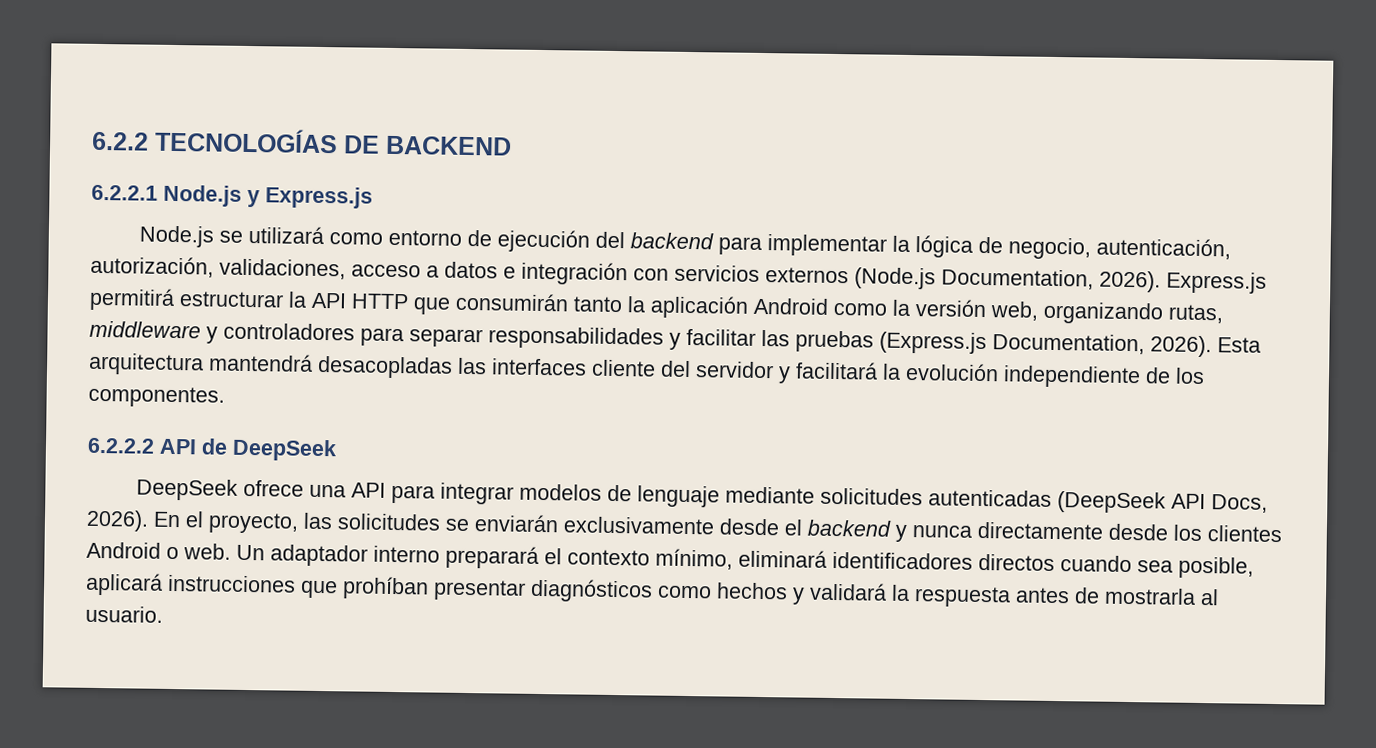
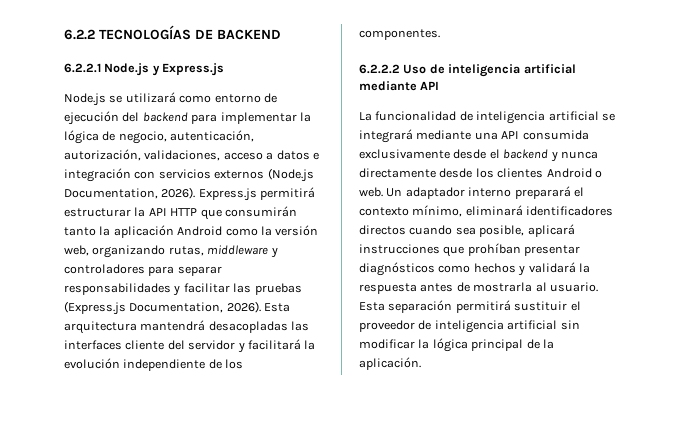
- 6.2.2.2 API de DeepSeek
- DeepSeek ofrece una API para integrar modelos de lenguaje mediante solicitudes autenticadas (DeepSeek API Docs, 2026). En el proyecto, las solicitudes se enviarán exclusivamente desde el backend y nunca directamente desde los clientes Android o web.
+ 6.2.2.2 Uso de inteligencia artificial mediante API
+ La funcionalidad de inteligencia artificial se integrará mediante una API consumida exclusivamente desde el backend y nunca directamente desde los clientes Android o web.
+ Esta separación permitirá sustituir el proveedor de inteligencia artificial sin modificar la lógica principal de la aplicación.

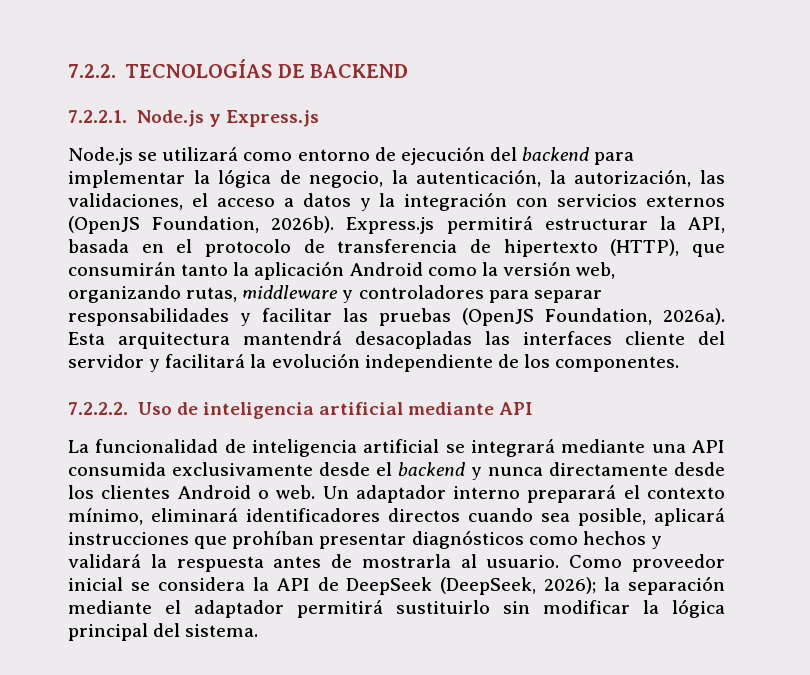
- 6.2.2 TECNOLOGÍAS DE BACKEND
+ 7.2.2. TECNOLOGÍAS DE BACKEND
- 6.2.2.1 Node.js y Express.js
+ 7.2.2.1. Node.js y Express.js
- Node.js se utilizará como entorno de ejecución del backend para implementar la lógica de negocio, autenticación, autorización, validaciones, acceso a datos e integración con servicios externos (Node.js Documentation, 2026).
+ Node.js se utilizará como entorno de ejecución del backend para implementar la lógica de negocio, la autenticación, la autorización, las validaciones, el acceso a datos y la integración con servicios externos (OpenJS Foundation, 2026b).
- Express.js permitirá estructurar la API HTTP que consumirán tanto la aplicación Android como la versión web, organizando rutas, middleware y controladores para separar responsabilidades y facilitar las pruebas (Express.js Documentation, 2026).
+ Express.js permitirá estructurar la API, basada en el protocolo de transferencia de hipertexto (HTTP), que consumirán tanto la aplicación Android como la versión web, organizando rutas, middleware y controladores para separar responsabilidades y facilitar las pruebas (OpenJS Foundation, 2026a).
- 6.2.2.2 Uso de inteligencia artificial mediante API
+ 7.2.2.2. Uso de inteligencia artificial mediante API
- Esta separación permitirá sustituir el proveedor de inteligencia artificial sin modificar la lógica principal de la aplicación.
+ Como proveedor inicial se considera la API de DeepSeek (DeepSeek, 2026); la separación mediante el adaptador permitirá sustituirlo sin modificar la lógica principal del sistema.

